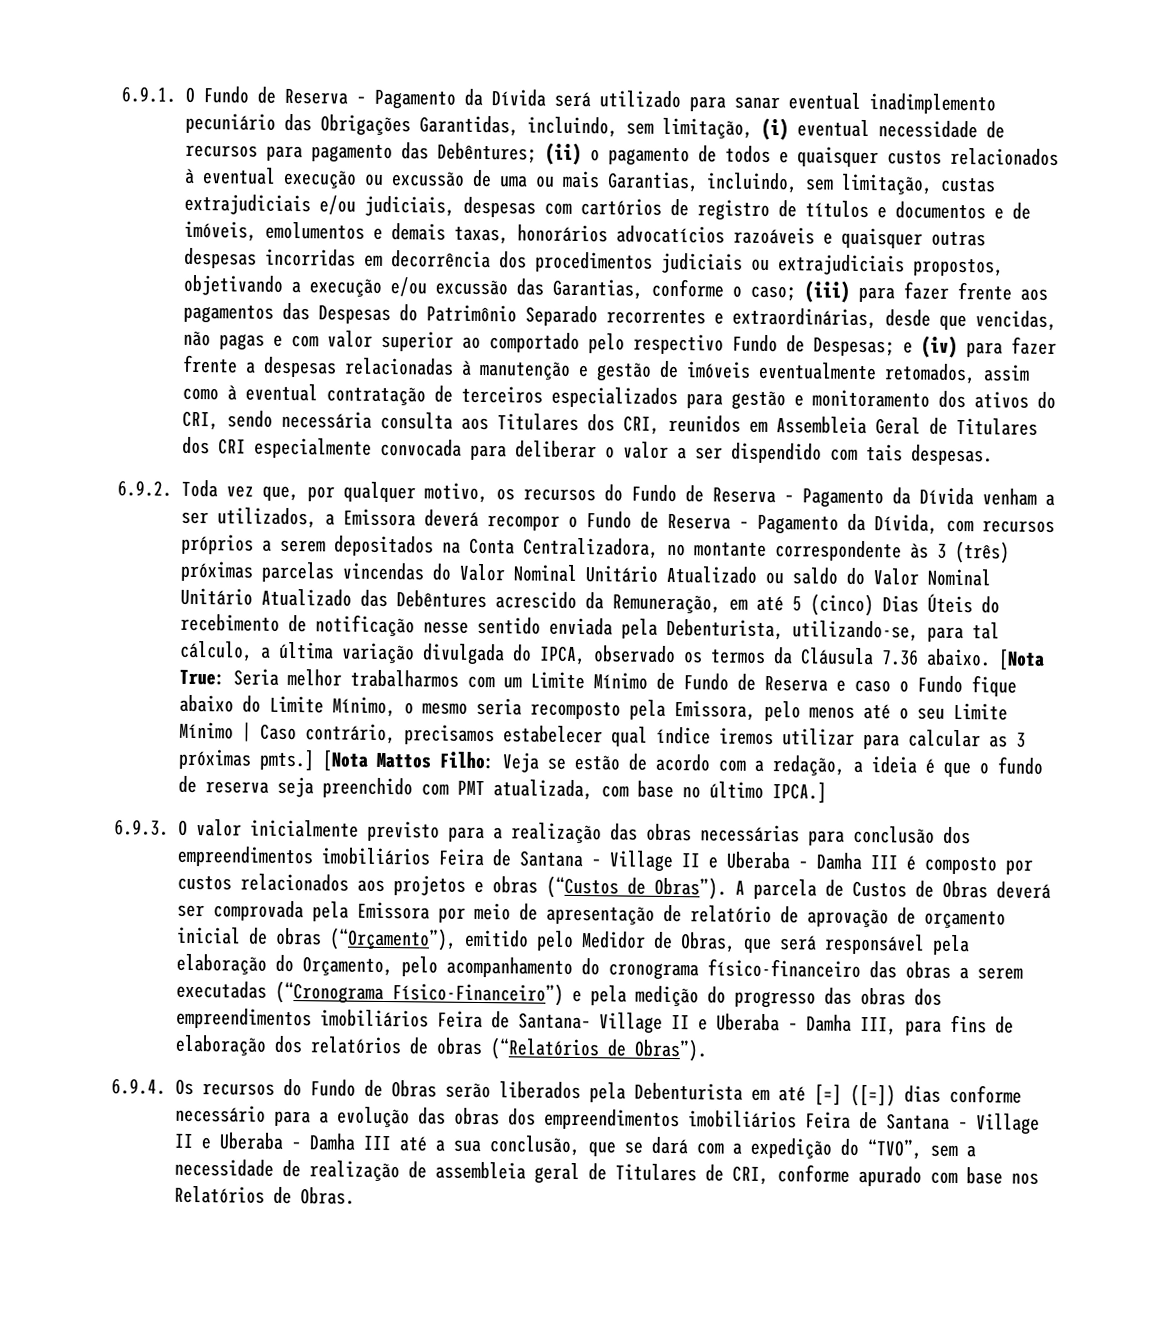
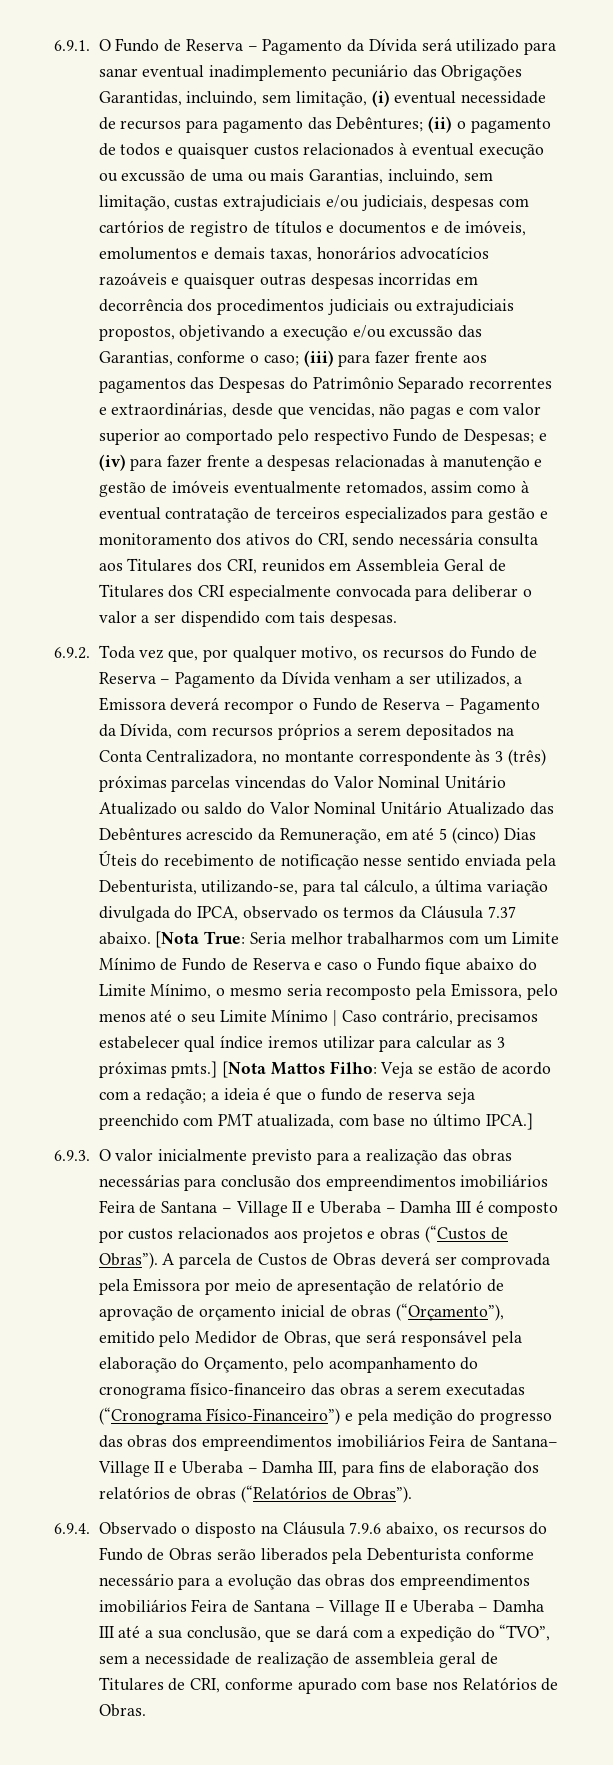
- 6.9.2. Toda vez que, por qualquer motivo, os recursos do Fundo de Reserva – Pagamento da Dívida venham a ser utilizados, a Emissora deverá recompor o Fundo de Reserva – Pagamento da Dívida, com recursos próprios a serem depositados na Conta Centralizadora, no montante correspondente às 3 (três) próximas parcelas vincendas do Valor Nominal Unitário Atualizado ou saldo do Valor Nominal Unitário Atualizado das Debêntures acrescido da Remuneração, em até 5 (cinco) Dias Úteis do recebimento de notificação nesse sentido enviada pela Debenturista, utilizando-se, para tal cálculo, a última variação divulgada do IPCA, observado os termos da Cláusula 7.36 abaixo.
+ 6.9.2. Toda vez que, por qualquer motivo, os recursos do Fundo de Reserva – Pagamento da Dívida venham a ser utilizados, a Emissora deverá recompor o Fundo de Reserva – Pagamento da Dívida, com recursos próprios a serem depositados na Conta Centralizadora, no montante correspondente às 3 (três) próximas parcelas vincendas do Valor Nominal Unitário Atualizado ou saldo do Valor Nominal Unitário Atualizado das Debêntures acrescido da Remuneração, em até 5 (cinco) Dias Úteis do recebimento de notificação nesse sentido enviada pela Debenturista, utilizando-se, para tal cálculo, a última variação divulgada do IPCA, observado os termos da Cláusula 7.37 abaixo.
- [Nota Mattos Filho: Veja se estão de acordo com a redação, a ideia é que o fundo de reserva seja preenchido com PMT atualizada, com base no último IPCA.]
+ [Nota Mattos Filho: Veja se estão de acordo com a redação; a ideia é que o fundo de reserva seja preenchido com PMT atualizada, com base no último IPCA.]
- 6.9.4. Os recursos do Fundo de Obras serão liberados pela Debenturista em até [=] ([=]) dias conforme necessário para a evolução das obras dos empreendimentos imobiliários Feira de Santana – Village II e Uberaba – Damha III até a sua conclusão, que se dará com a expedição do “TVO”, sem a necessidade de realização de assembleia geral de Titulares de CRI, conforme apurado com base nos Relatórios de Obras.
+ 6.9.4. Observado o disposto na Cláusula 7.9.6 abaixo, os recursos do Fundo de Obras serão liberados pela Debenturista conforme necessário para a evolução das obras dos empreendimentos imobiliários Feira de Santana – Village II e Uberaba – Damha III até a sua conclusão, que se dará com a expedição do “TVO”, sem a necessidade de realização de assembleia geral de Titulares de CRI, conforme apurado com base nos Relatórios de Obras.

